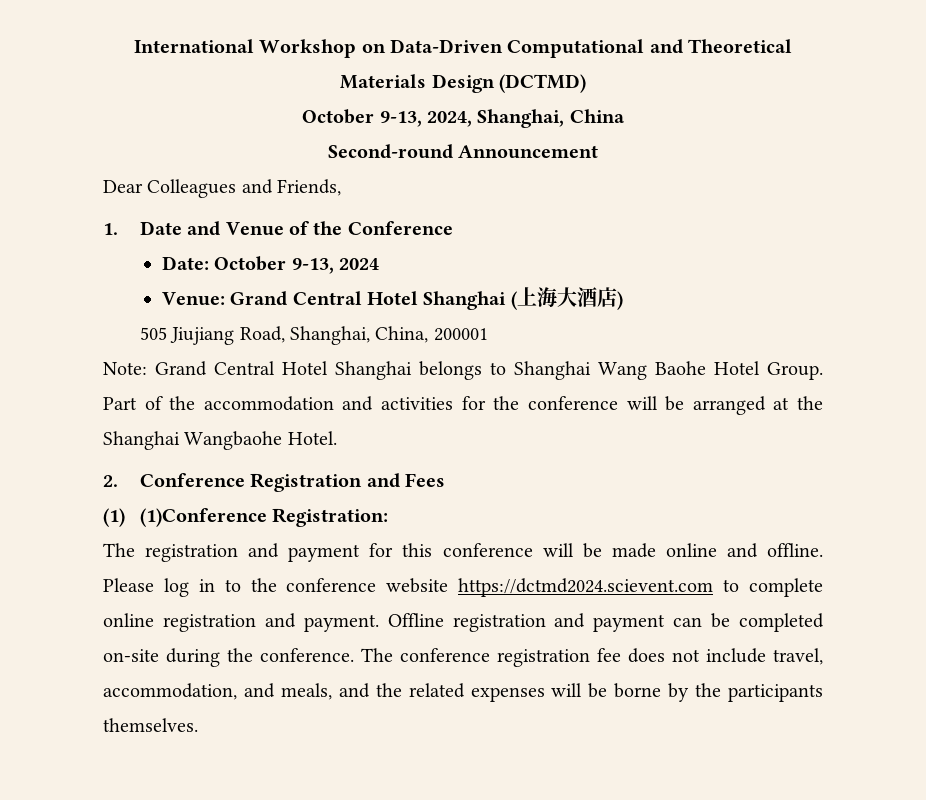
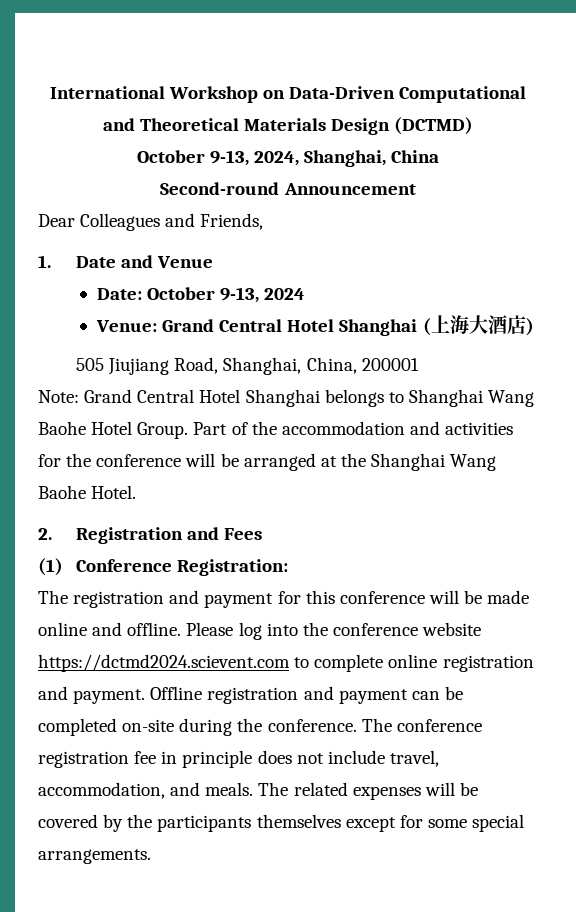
- 1. Date and Venue of the Conference
+ 1. Date and Venue
- Part of the accommodation and activities for the conference will be arranged at the Shanghai Wangbaohe Hotel.
+ Part of the accommodation and activities for the conference will be arranged at the Shanghai Wang Baohe Hotel.
- 2. Conference Registration and Fees
+ 2. Registration and Fees
- (1) (1)Conference Registration:
+ (1) Conference Registration:
- Please log in to the conference website https://dctmd2024.scievent.com to complete online registration and payment.
+ Please log into the conference website https://dctmd2024.scievent.com to complete online registration and payment.
- The conference registration fee does not include travel, accommodation, and meals, and the related expenses will be borne by the participants themselves.
+ The conference registration fee in principle does not include travel, accommodation, and meals. The related expenses will be covered by the participants themselves except for some special arrangements.

